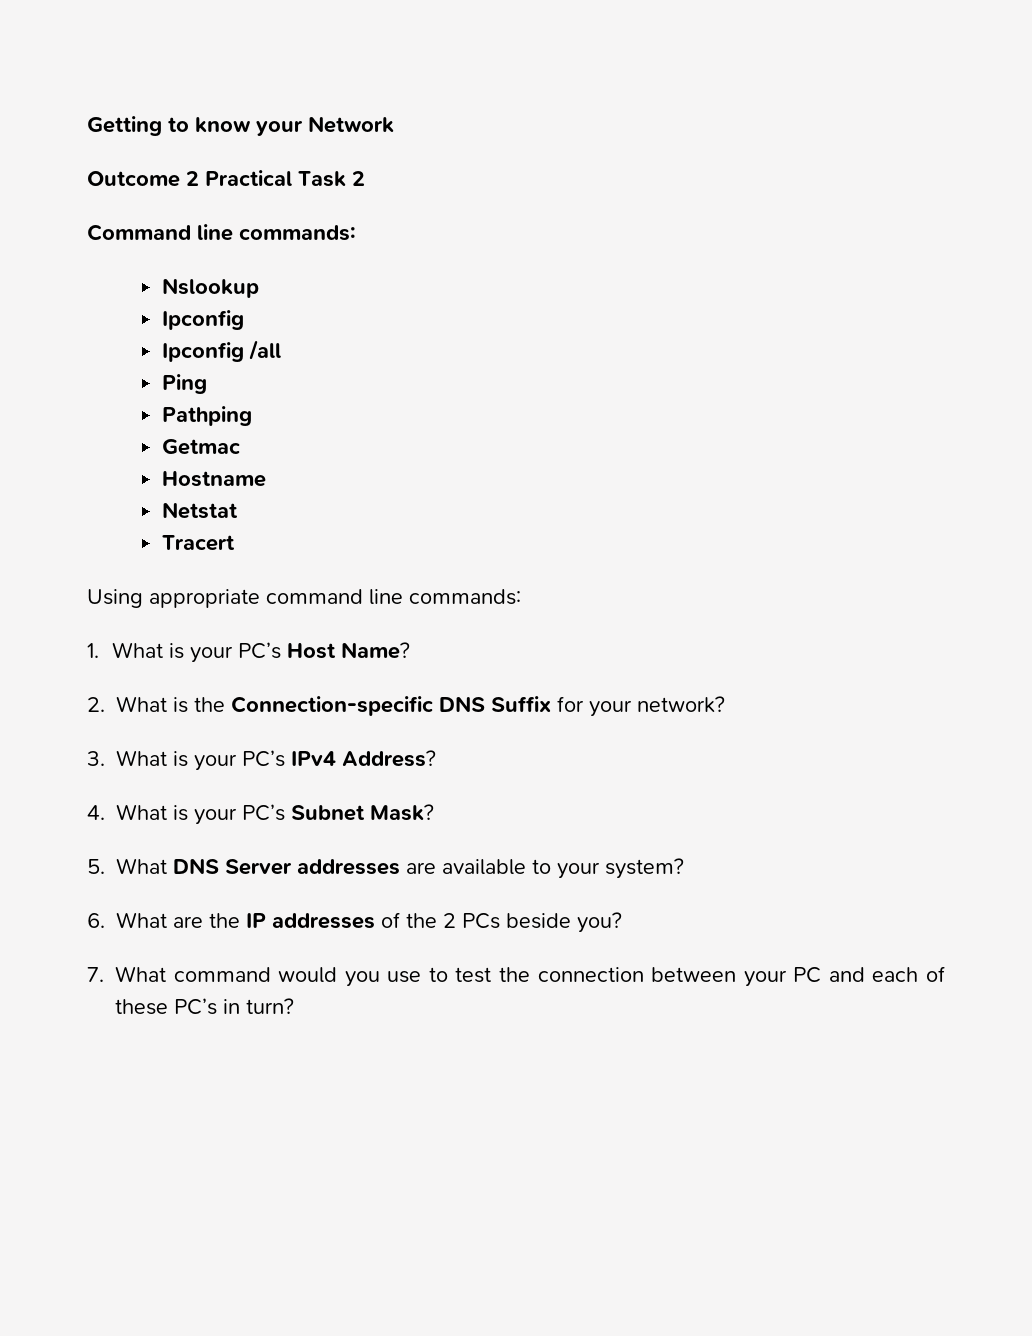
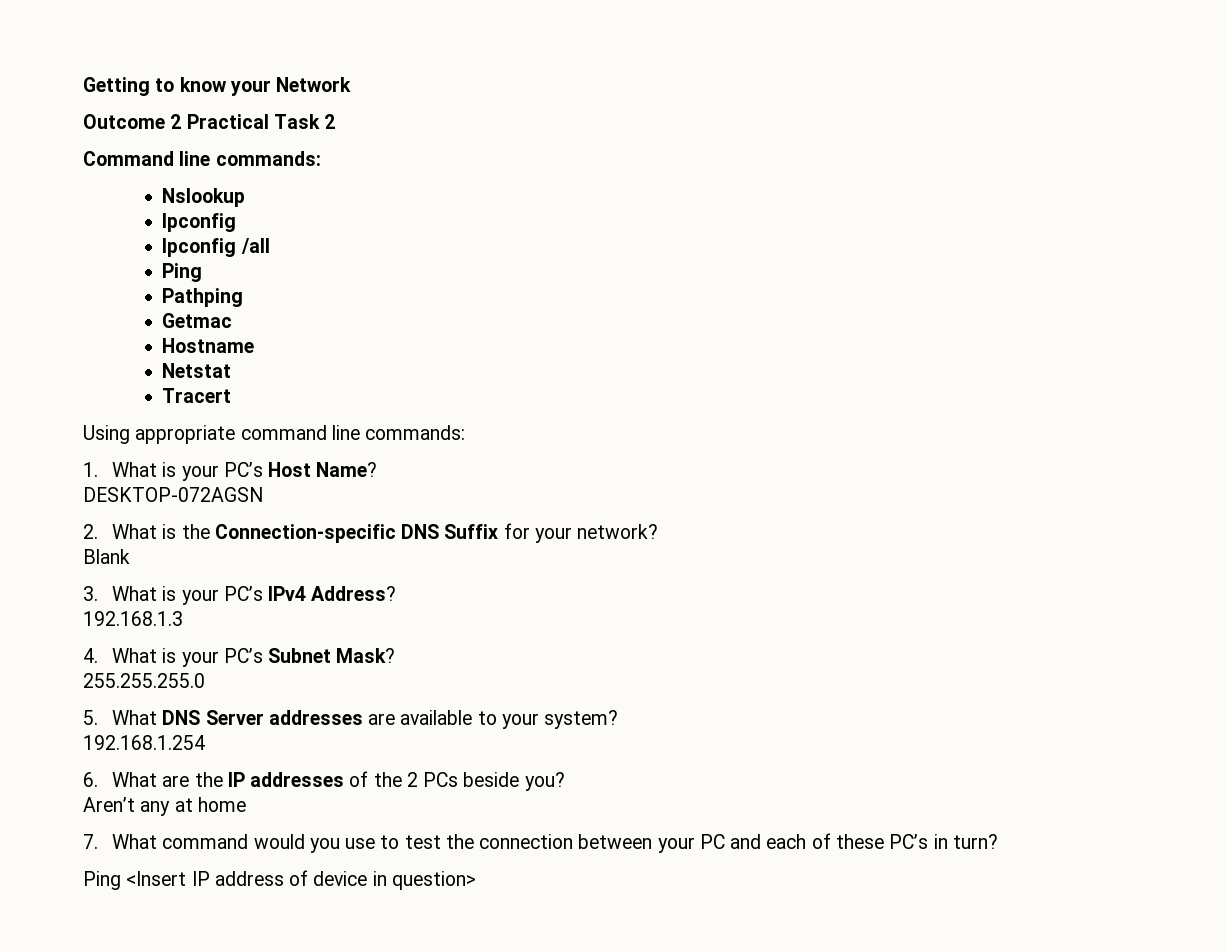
+ DESKTOP-072AGSN
+ Blank
+ 192.168.1.3
+ 255.255.255.0
+ 192.168.1.254
+ Aren’t any at home
+ Ping <Insert IP address of device in question>

